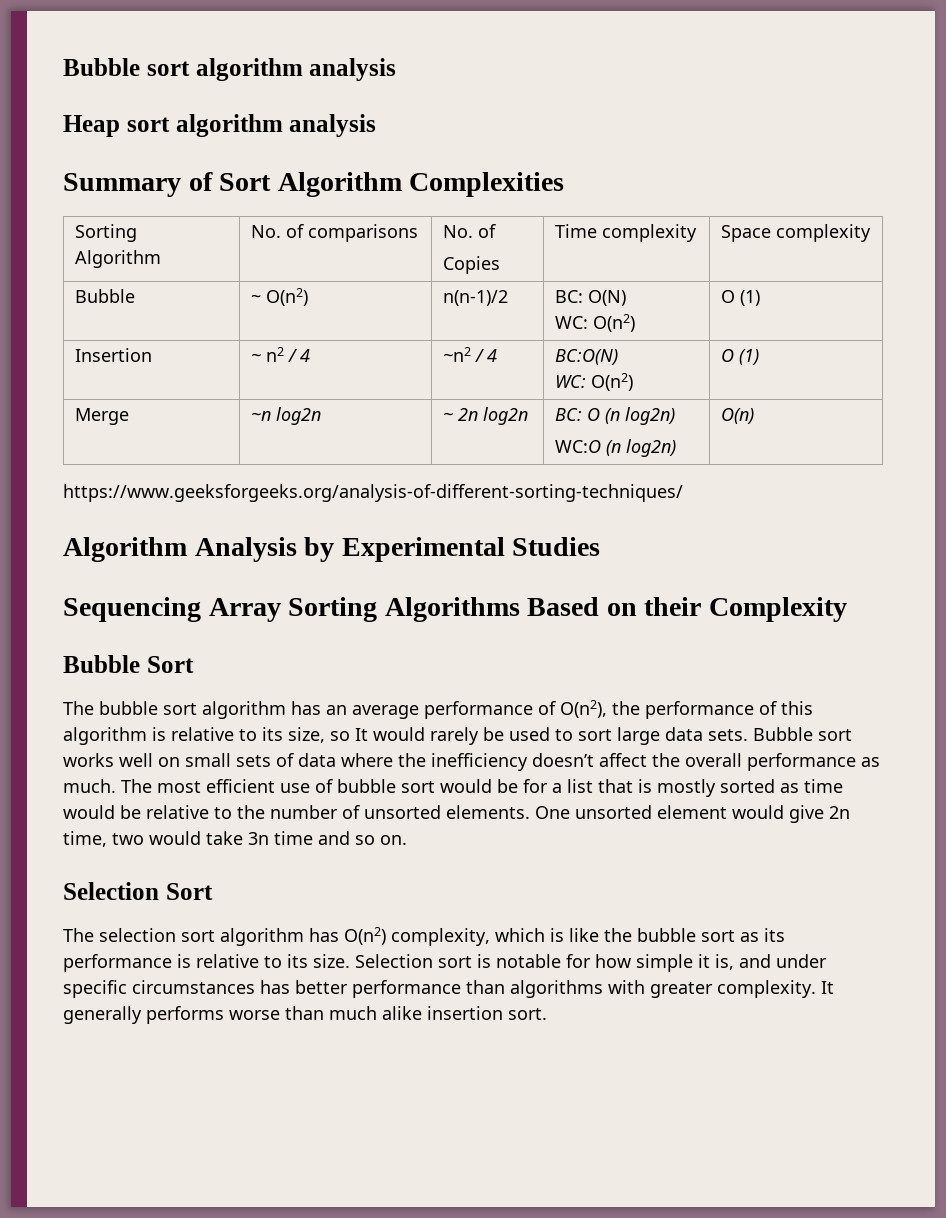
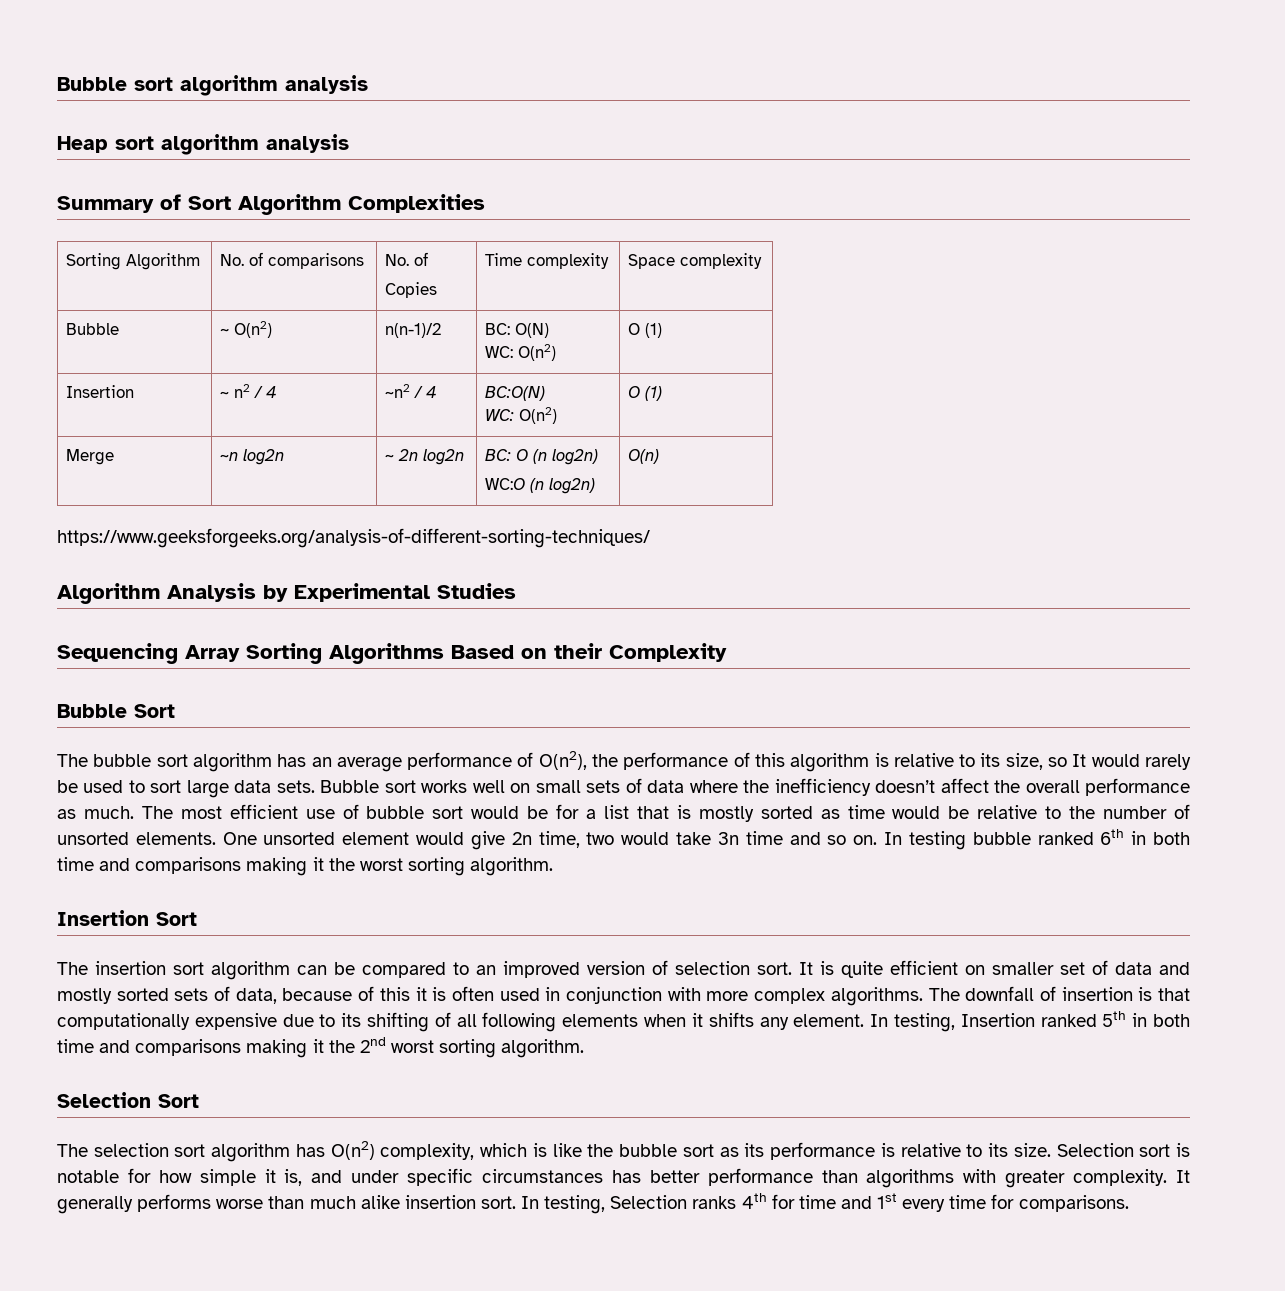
+ In testing bubble ranked 6th in both time and comparisons making it the worst sorting algorithm.
+ Insertion Sort
+ The insertion sort algorithm can be compared to an improved version of selection sort. It is quite efficient on smaller set of data and mostly sorted sets of data, because of this it is often used in conjunction with more complex algorithms. The downfall of insertion is that computationally expensive due to its shifting of all following elements when it shifts any element. In testing, Insertion ranked 5th in both time and comparisons making it the 2nd worst sorting algorithm.
+ In testing, Selection ranks 4th for time and 1st every time for comparisons.

